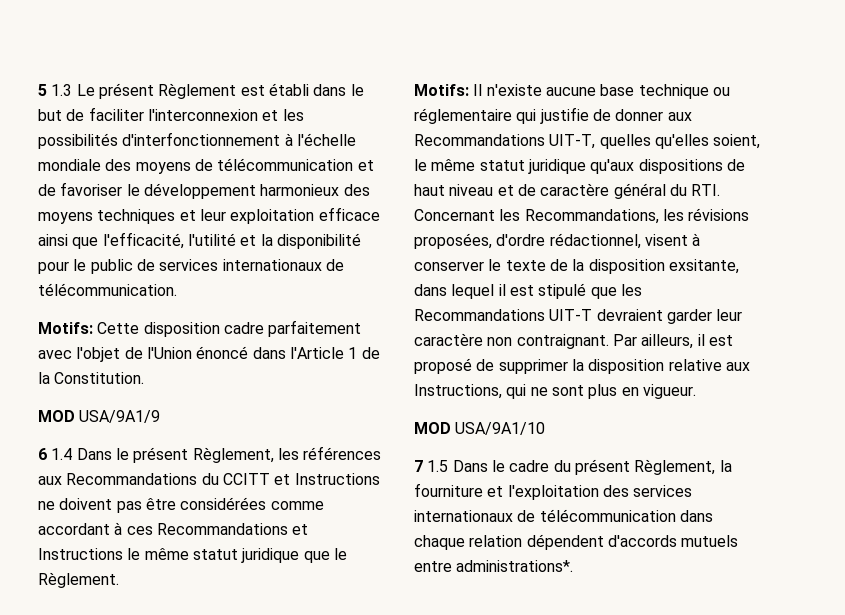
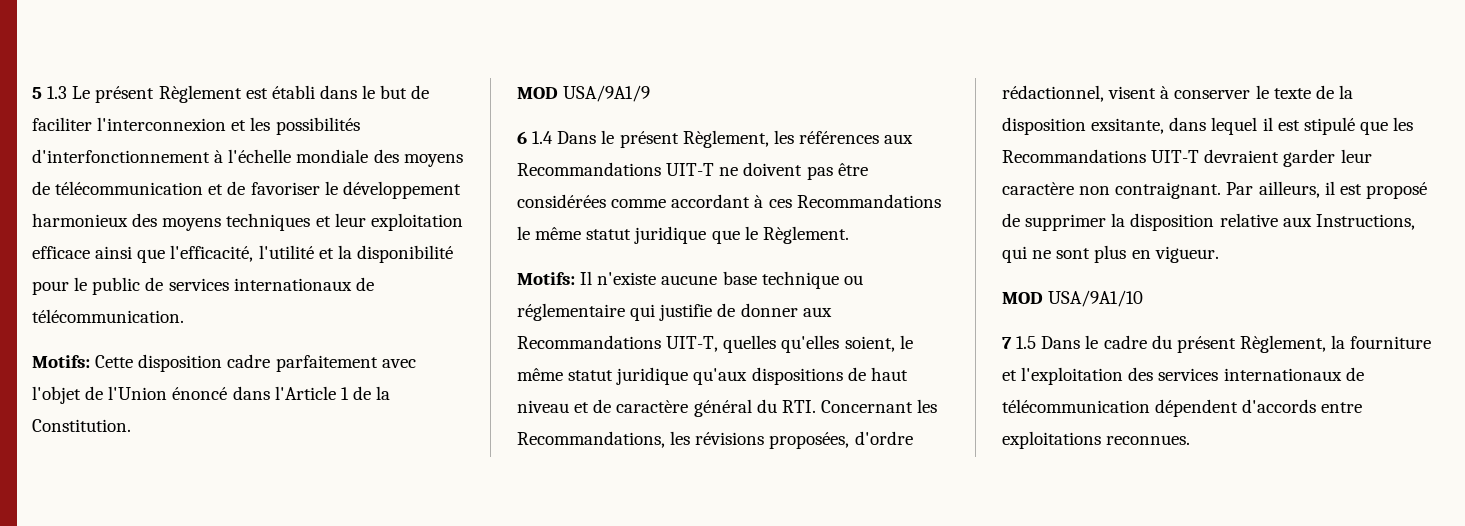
- 6 1.4 Dans le présent Règlement, les références aux Recommandations du CCITT et Instructions ne doivent pas être considérées comme accordant à ces Recommandations et Instructions le même statut juridique que le Règlement.
+ 6 1.4 Dans le présent Règlement, les références aux Recommandations UIT-T ne doivent pas être considérées comme accordant à ces Recommandations le même statut juridique que le Règlement.
- 7 1.5 Dans le cadre du présent Règlement, la fourniture et l'exploitation des services internationaux de télécommunication dans chaque relation dépendent d'accords mutuels entre administrations*.
+ 7 1.5 Dans le cadre du présent Règlement, la fourniture et l'exploitation des services internationaux de télécommunication dépendent d'accords entre exploitations reconnues.

